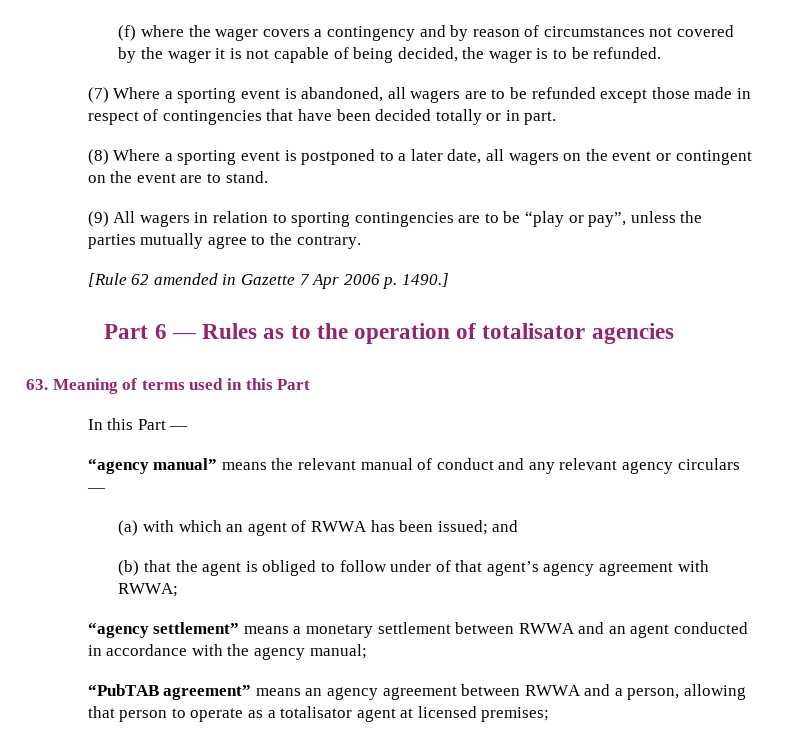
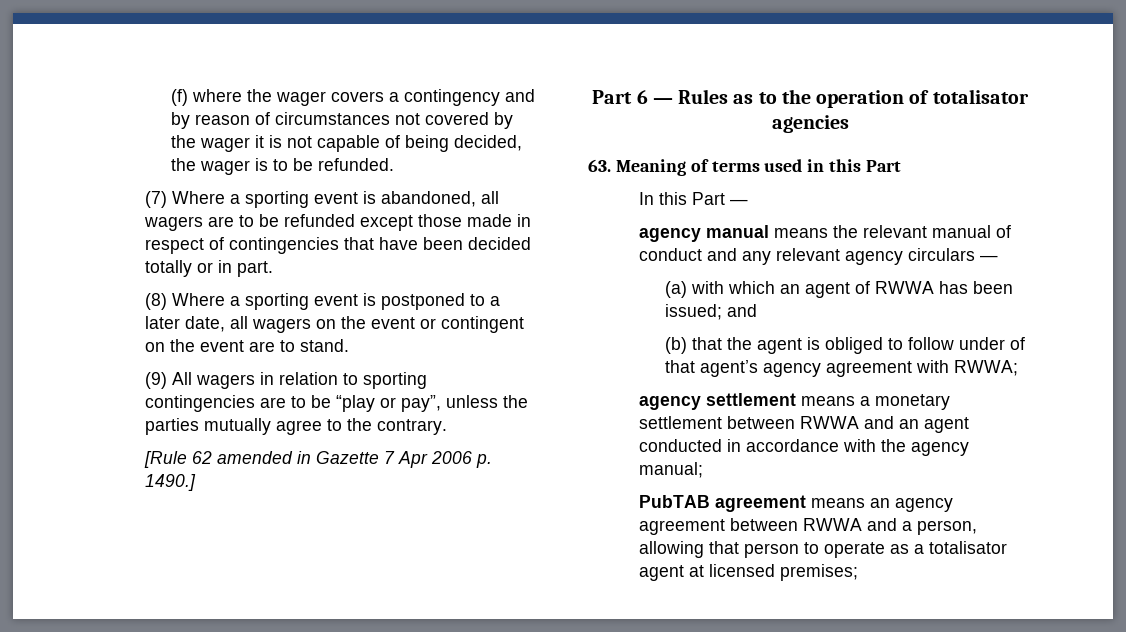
- “agency manual” means the relevant manual of conduct and any relevant agency circulars —
+ agency manual means the relevant manual of conduct and any relevant agency circulars —
- “agency settlement” means a monetary settlement between RWWA and an agent conducted in accordance with the agency manual;
+ agency settlement means a monetary settlement between RWWA and an agent conducted in accordance with the agency manual;
- “PubTAB agreement” means an agency agreement between RWWA and a person, allowing that person to operate as a totalisator agent at licensed premises;
+ PubTAB agreement means an agency agreement between RWWA and a person, allowing that person to operate as a totalisator agent at licensed premises;

